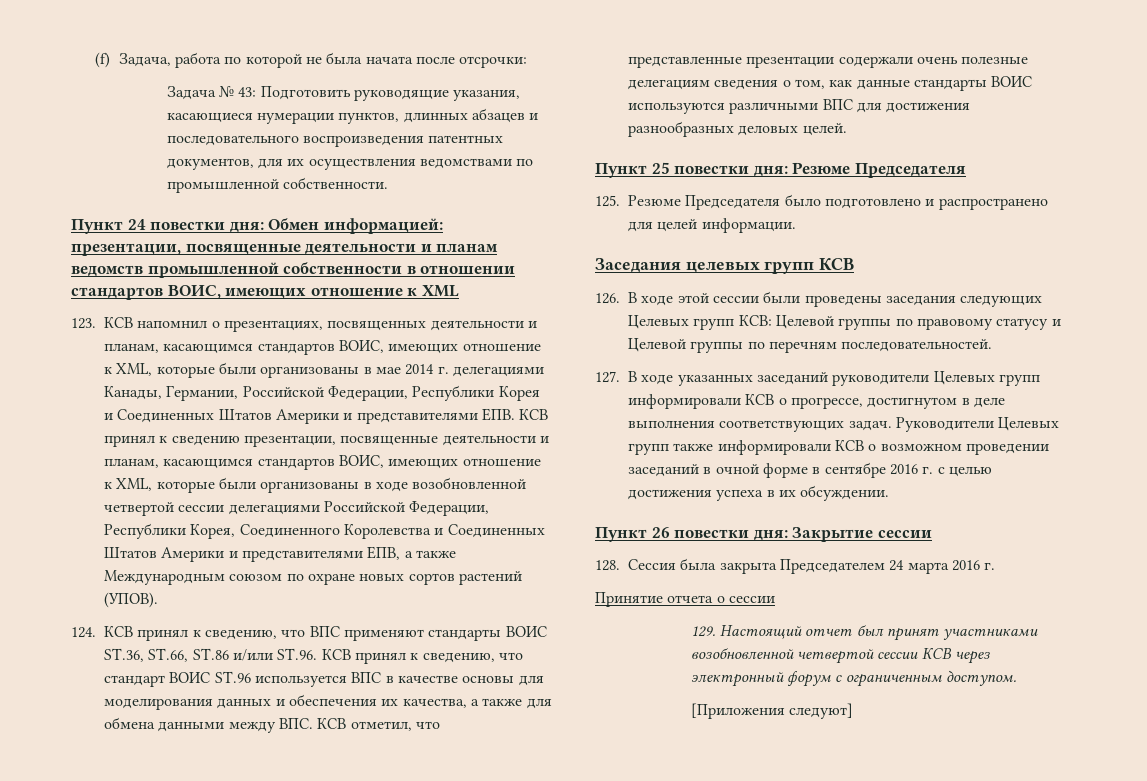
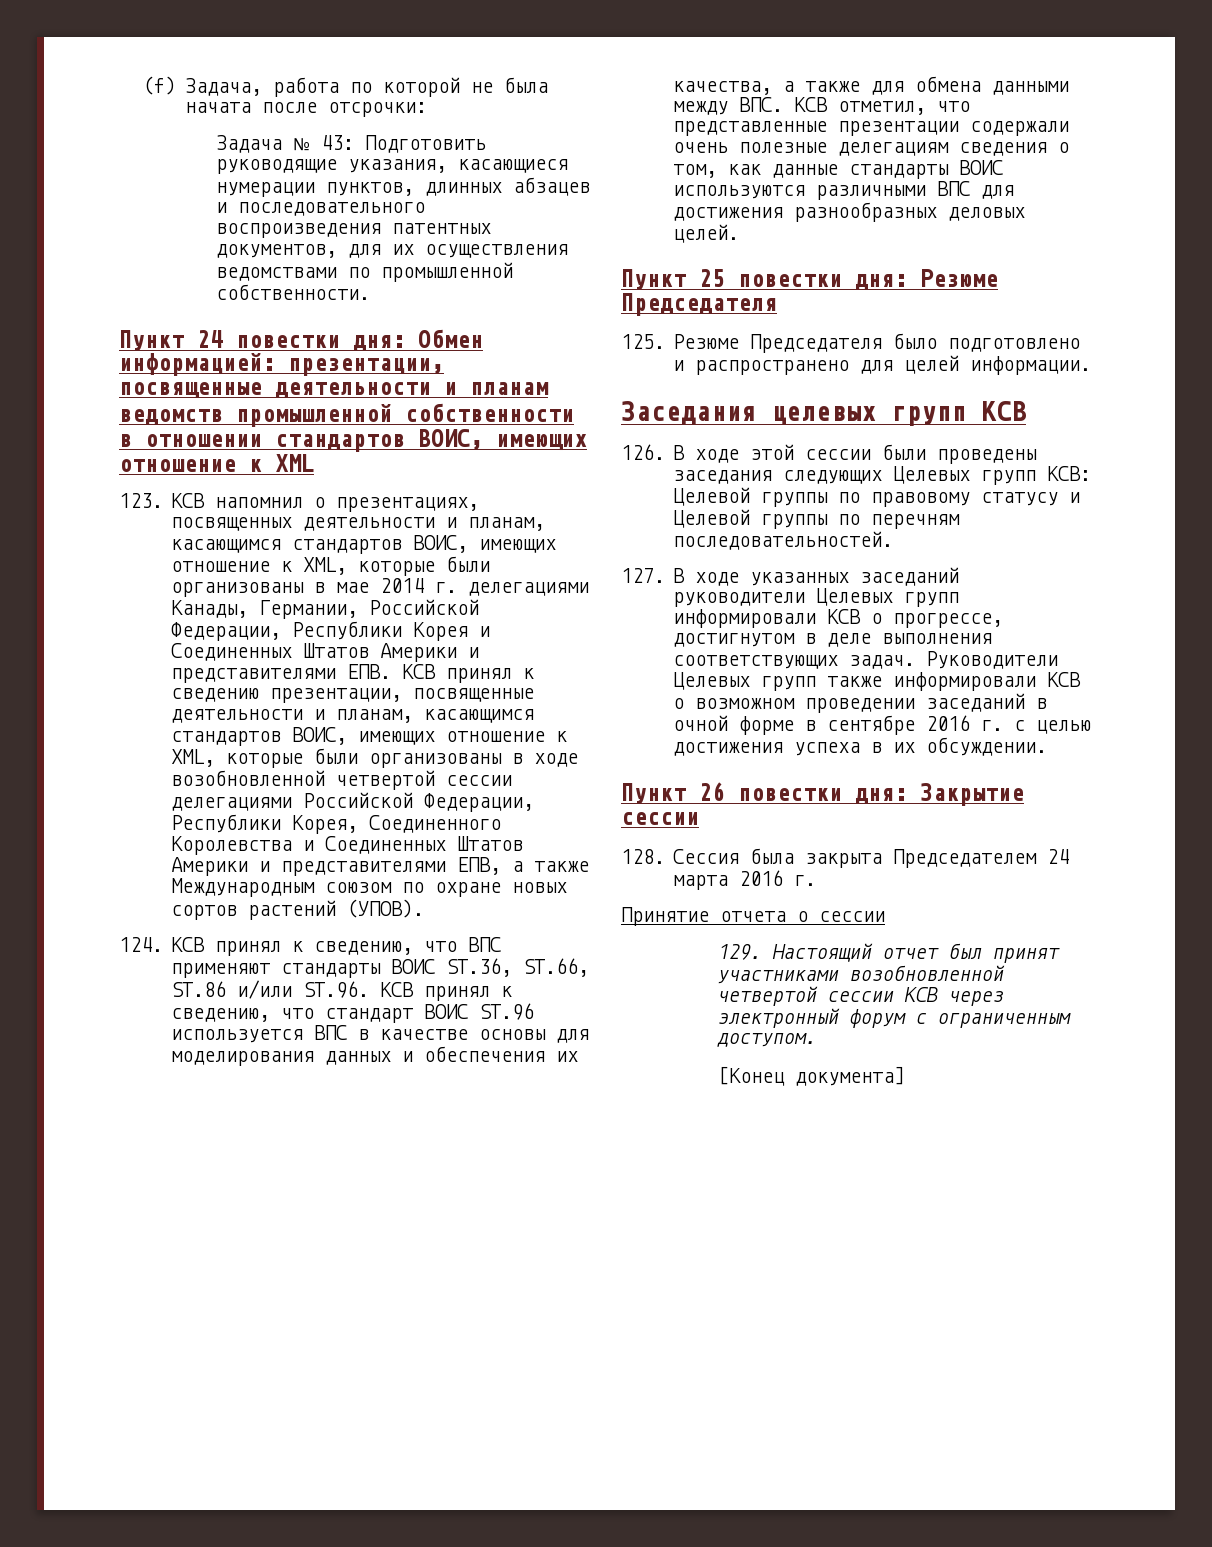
- [Приложения следуют]
+ [Конец документа]

